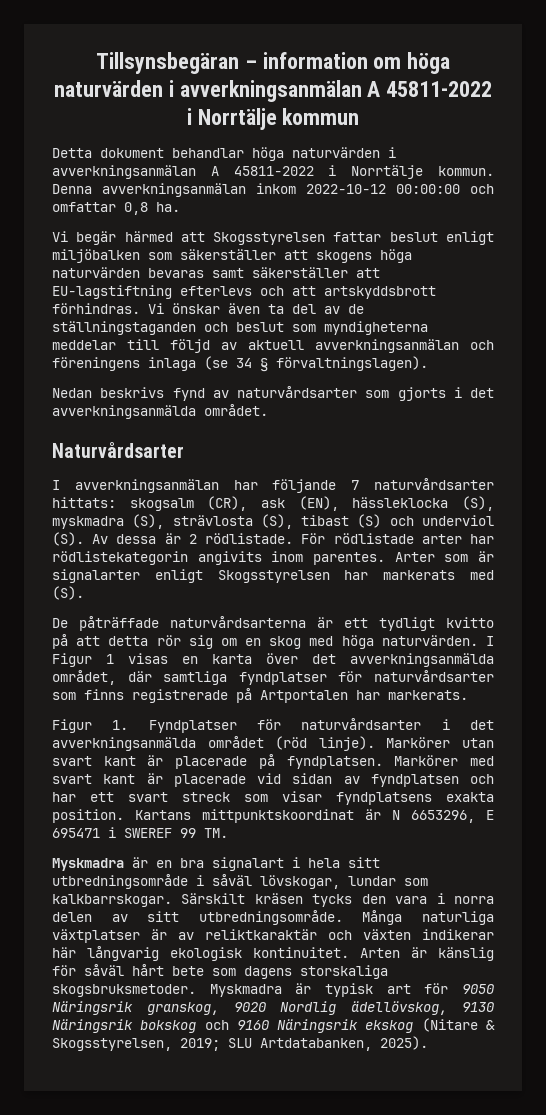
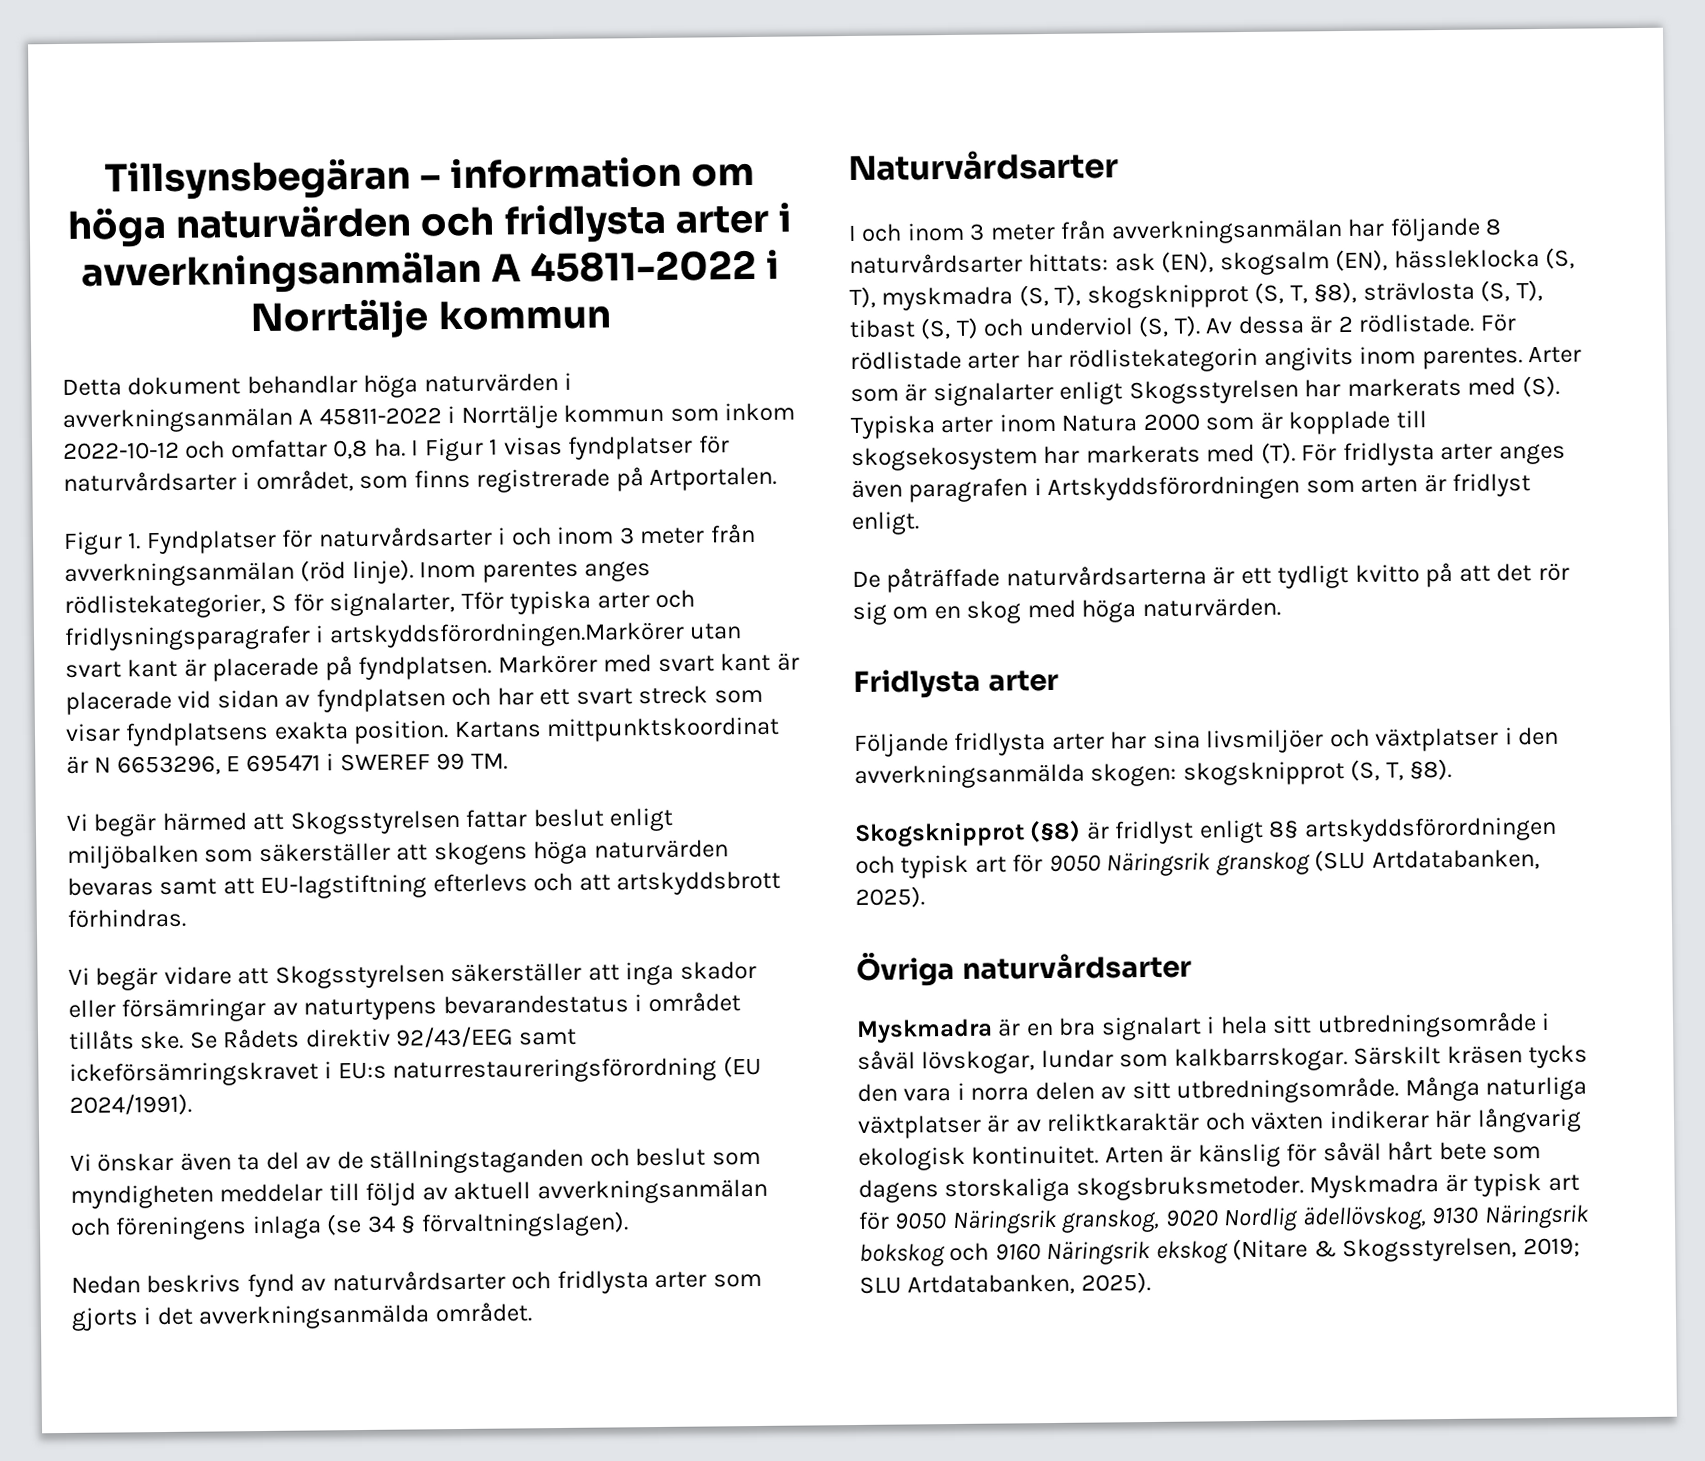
- Tillsynsbegäran – information om höga naturvärden i avverkningsanmälan A 45811-2022 i Norrtälje kommun
+ Tillsynsbegäran – information om höga naturvärden och fridlysta arter i avverkningsanmälan A 45811-2022 i Norrtälje kommun
- Detta dokument behandlar höga naturvärden i avverkningsanmälan A 45811-2022 i Norrtälje kommun. Denna avverkningsanmälan inkom 2022-10-12 00:00:00 och omfattar 0,8 ha.
- Vi begär härmed att Skogsstyrelsen fattar beslut enligt miljöbalken som säkerställer att skogens höga naturvärden bevaras samt säkerställer att EU-lagstiftning efterlevs och att artskyddsbrott förhindras. Vi önskar även ta del av de ställningstaganden och beslut som myndigheterna meddelar till följd av aktuell avverkningsanmälan och föreningens inlaga (se 34 § förvaltningslagen).
- Nedan beskrivs fynd av naturvårdsarter som gjorts i det avverkningsanmälda området.
- Naturvårdsarter
- I avverkningsanmälan har följande 7 naturvårdsarter hittats: skogsalm (CR), ask (EN), hässleklocka (S), myskmadra (S), strävlosta (S), tibast (S) och underviol (S). Av dessa är 2 rödlistade. För rödlistade arter har rödlistekategorin angivits inom parentes. Arter som är signalarter enligt Skogsstyrelsen har markerats med (S).
- De påträffade naturvårdsarterna är ett tydligt kvitto på att detta rör sig om en skog med höga naturvärden. I Figur 1 visas en karta över det avverkningsanmälda området, där samtliga fyndplatser för naturvårdsarter som finns registrerade på Artportalen har markerats.
+ Detta dokument behandlar höga naturvärden i avverkningsanmälan A 45811-2022 i Norrtälje kommun som inkom 2022-10-12 och omfattar 0,8 ha. I Figur 1 visas fyndplatser för naturvårdsarter i området, som finns registrerade på Artportalen.
- Figur 1. Fyndplatser för naturvårdsarter i det avverkningsanmälda området (röd linje). Markörer utan svart kant är placerade på fyndplatsen.
+ Figur 1. Fyndplatser för naturvårdsarter i och inom 3 meter från avverkningsanmälan (röd linje). Inom parentes anges rödlistekategorier, S för signalarter, Tför typiska arter och fridlysningsparagrafer i artskyddsförordningen.Markörer utan svart kant är placerade på fyndplatsen.
+ Vi begär härmed att Skogsstyrelsen fattar beslut enligt miljöbalken som säkerställer att skogens höga naturvärden bevaras samt att EU-lagstiftning efterlevs och att artskyddsbrott förhindras.
+ Vi begär vidare att Skogsstyrelsen säkerställer att inga skador eller försämringar av naturtypens bevarandestatus i området tillåts ske. Se Rådets direktiv 92/43/EEG samt ickeförsämringskravet i EU:s naturrestaureringsförordning (EU 2024/1991).
+ Vi önskar även ta del av de ställningstaganden och beslut som myndigheten meddelar till följd av aktuell avverkningsanmälan och föreningens inlaga (se 34 § förvaltningslagen).
+ Nedan beskrivs fynd av naturvårdsarter och fridlysta arter som gjorts i det avverkningsanmälda området.
+ Naturvårdsarter
+ I och inom 3 meter från avverkningsanmälan har följande 8 naturvårdsarter hittats: ask (EN), skogsalm (EN), hässleklocka (S, T), myskmadra (S, T), skogsknipprot (S, T, §8), strävlosta (S, T), tibast (S, T) och underviol (S, T). Av dessa är 2 rödlistade. För rödlistade arter har rödlistekategorin angivits inom parentes. Arter som är signalarter enligt Skogsstyrelsen har markerats med (S). Typiska arter inom Natura 2000 som är kopplade till skogsekosystem har markerats med (T). För fridlysta arter anges även paragrafen i Artskyddsförordningen som arten är fridlyst enligt.
+ De påträffade naturvårdsarterna är ett tydligt kvitto på att det rör sig om en skog med höga naturvärden.
+ Fridlysta arter
+ Följande fridlysta arter har sina livsmiljöer och växtplatser i den avverkningsanmälda skogen: skogsknipprot (S, T, §8).
+ Skogsknipprot (§8) är fridlyst enligt 8§ artskyddsförordningen och typisk art för 9050 Näringsrik granskog (SLU Artdatabanken, 2025).
+ Övriga naturvårdsarter

